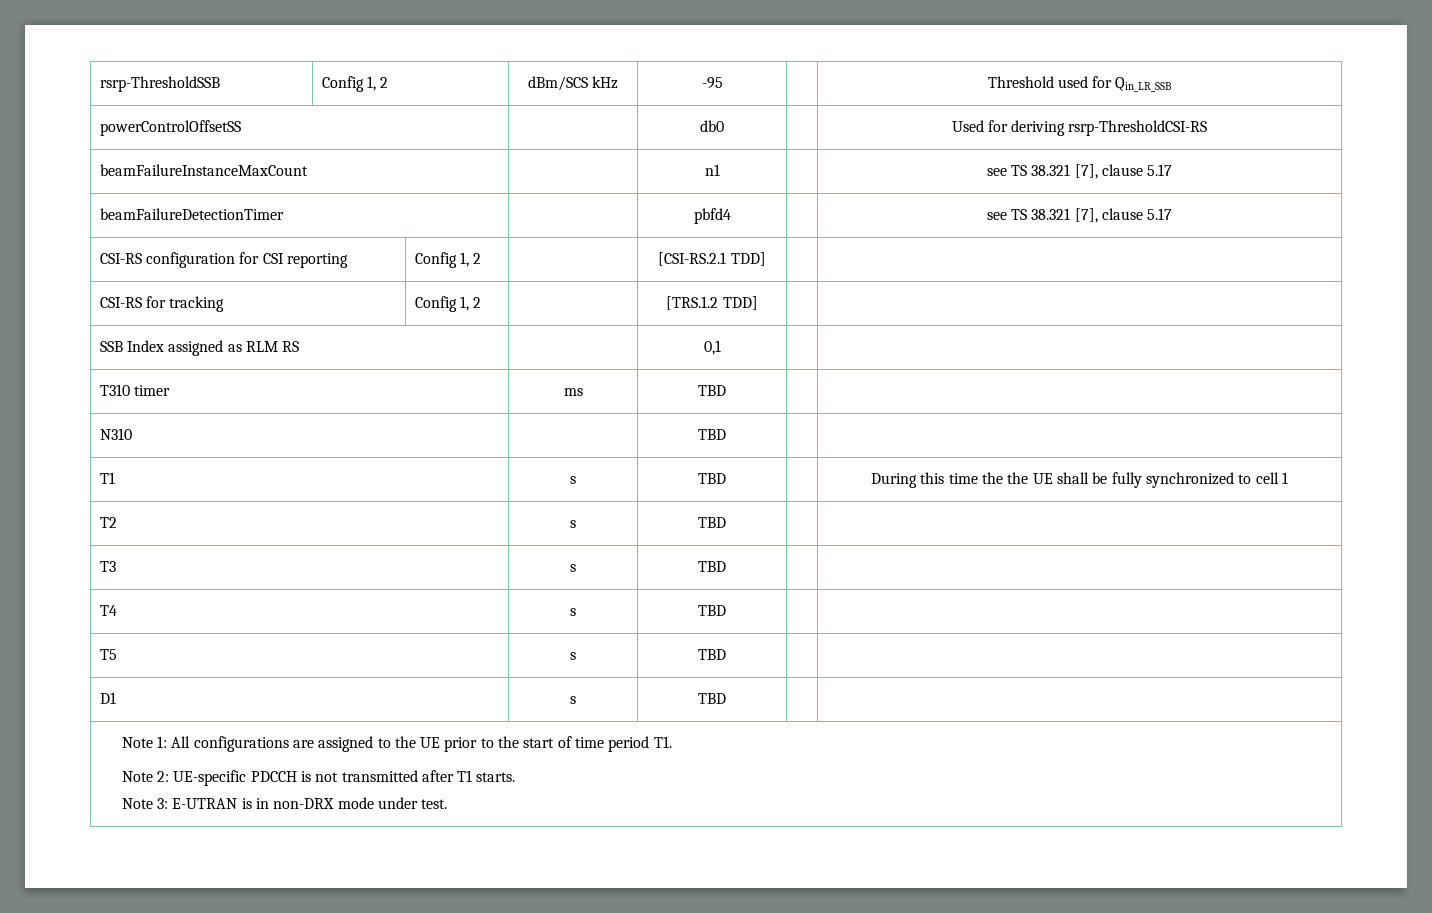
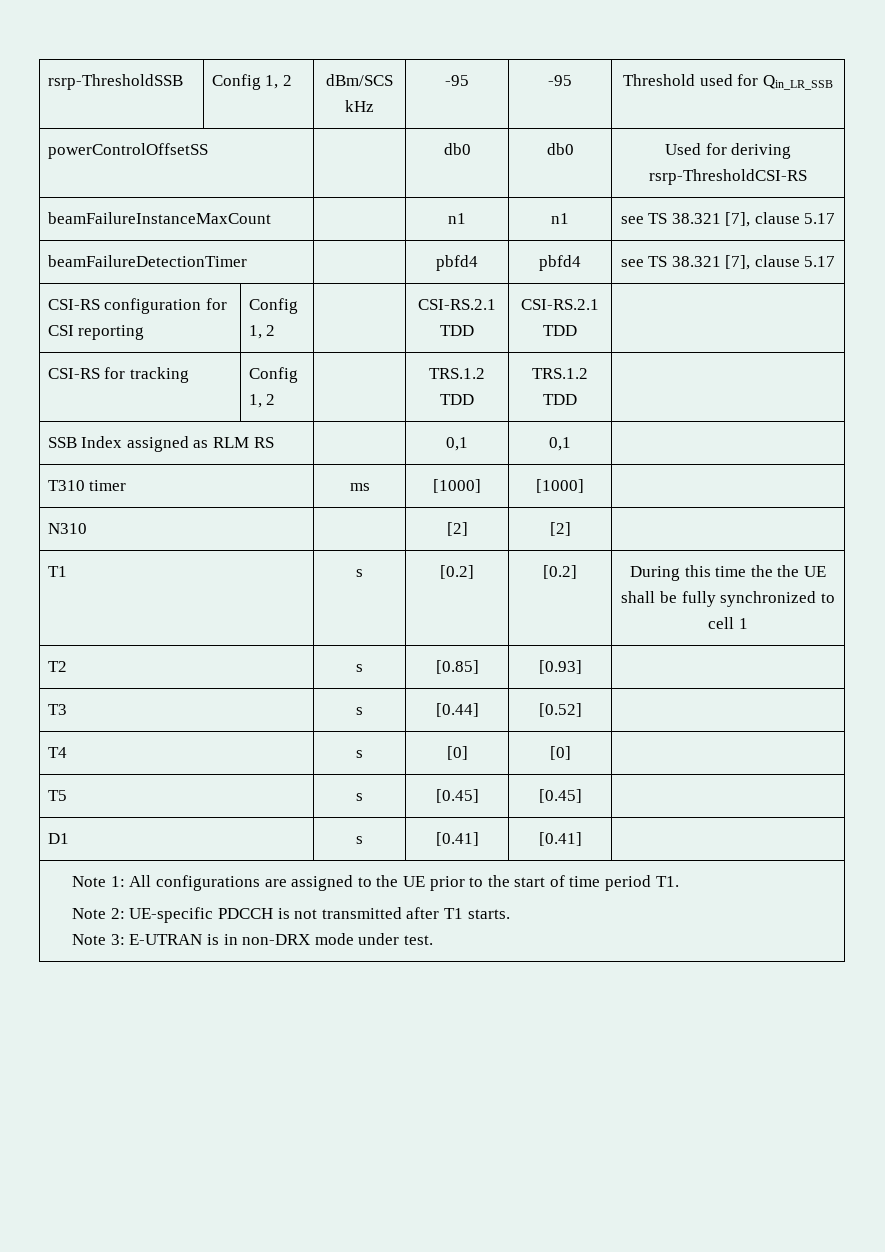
- rsrp-ThresholdSSB | Config 1, 2 | dBm/SCS kHz | -95 | | Threshold used for Qin_LR_SSB
+ rsrp-ThresholdSSB | Config 1, 2 | dBm/SCS kHz | -95 | -95 | Threshold used for Qin_LR_SSB
- powerControlOffsetSS | | db0 | | Used for deriving rsrp-ThresholdCSI-RS
+ powerControlOffsetSS | | db0 | db0 | Used for deriving rsrp-ThresholdCSI-RS
- beamFailureInstanceMaxCount | | n1 | | see TS 38.321 [7], clause 5.17
+ beamFailureInstanceMaxCount | | n1 | n1 | see TS 38.321 [7], clause 5.17
- beamFailureDetectionTimer | | pbfd4 | | see TS 38.321 [7], clause 5.17
+ beamFailureDetectionTimer | | pbfd4 | pbfd4 | see TS 38.321 [7], clause 5.17
- CSI-RS configuration for CSI reporting | Config 1, 2 | | [CSI-RS.2.1 TDD] | |
+ CSI-RS configuration for CSI reporting | Config 1, 2 | | CSI-RS.2.1 TDD | CSI-RS.2.1 TDD |
- CSI-RS for tracking | Config 1, 2 | | [TRS.1.2 TDD] | |
+ CSI-RS for tracking | Config 1, 2 | | TRS.1.2 TDD | TRS.1.2 TDD |
- SSB Index assigned as RLM RS | | 0,1 | |
+ SSB Index assigned as RLM RS | | 0,1 | 0,1 |
- T310 timer | ms | TBD | |
+ T310 timer | ms | [1000] | [1000] |
- N310 | | TBD | |
+ N310 | | [2] | [2] |
- T1 | s | TBD | | During this time the the UE shall be fully synchronized to cell 1
+ T1 | s | [0.2] | [0.2] | During this time the the UE shall be fully synchronized to cell 1
- T2 | s | TBD | |
+ T2 | s | [0.85] | [0.93] |
- T3 | s | TBD | |
+ T3 | s | [0.44] | [0.52] |
- T4 | s | TBD | |
+ T4 | s | [0] | [0] |
- T5 | s | TBD | |
+ T5 | s | [0.45] | [0.45] |
- D1 | s | TBD | |
+ D1 | s | [0.41] | [0.41] |

